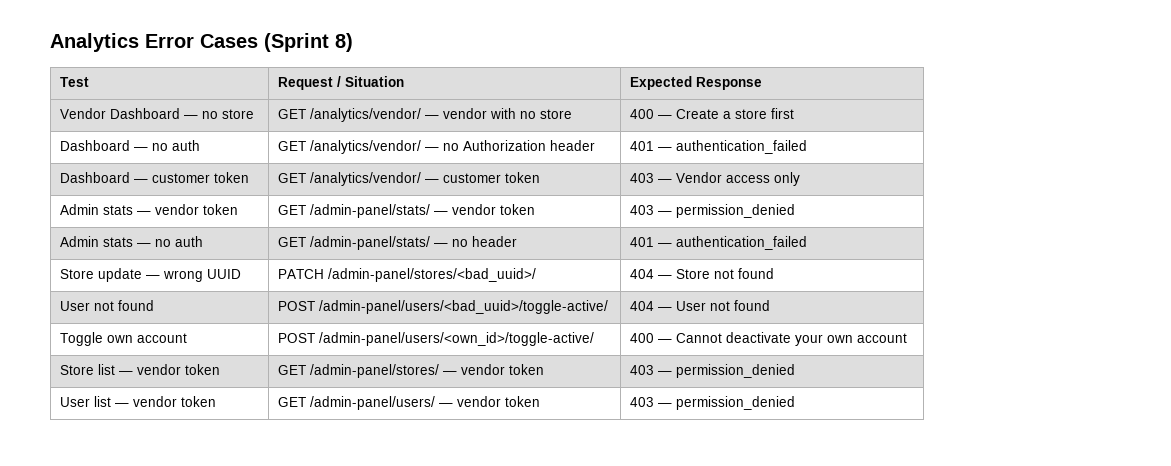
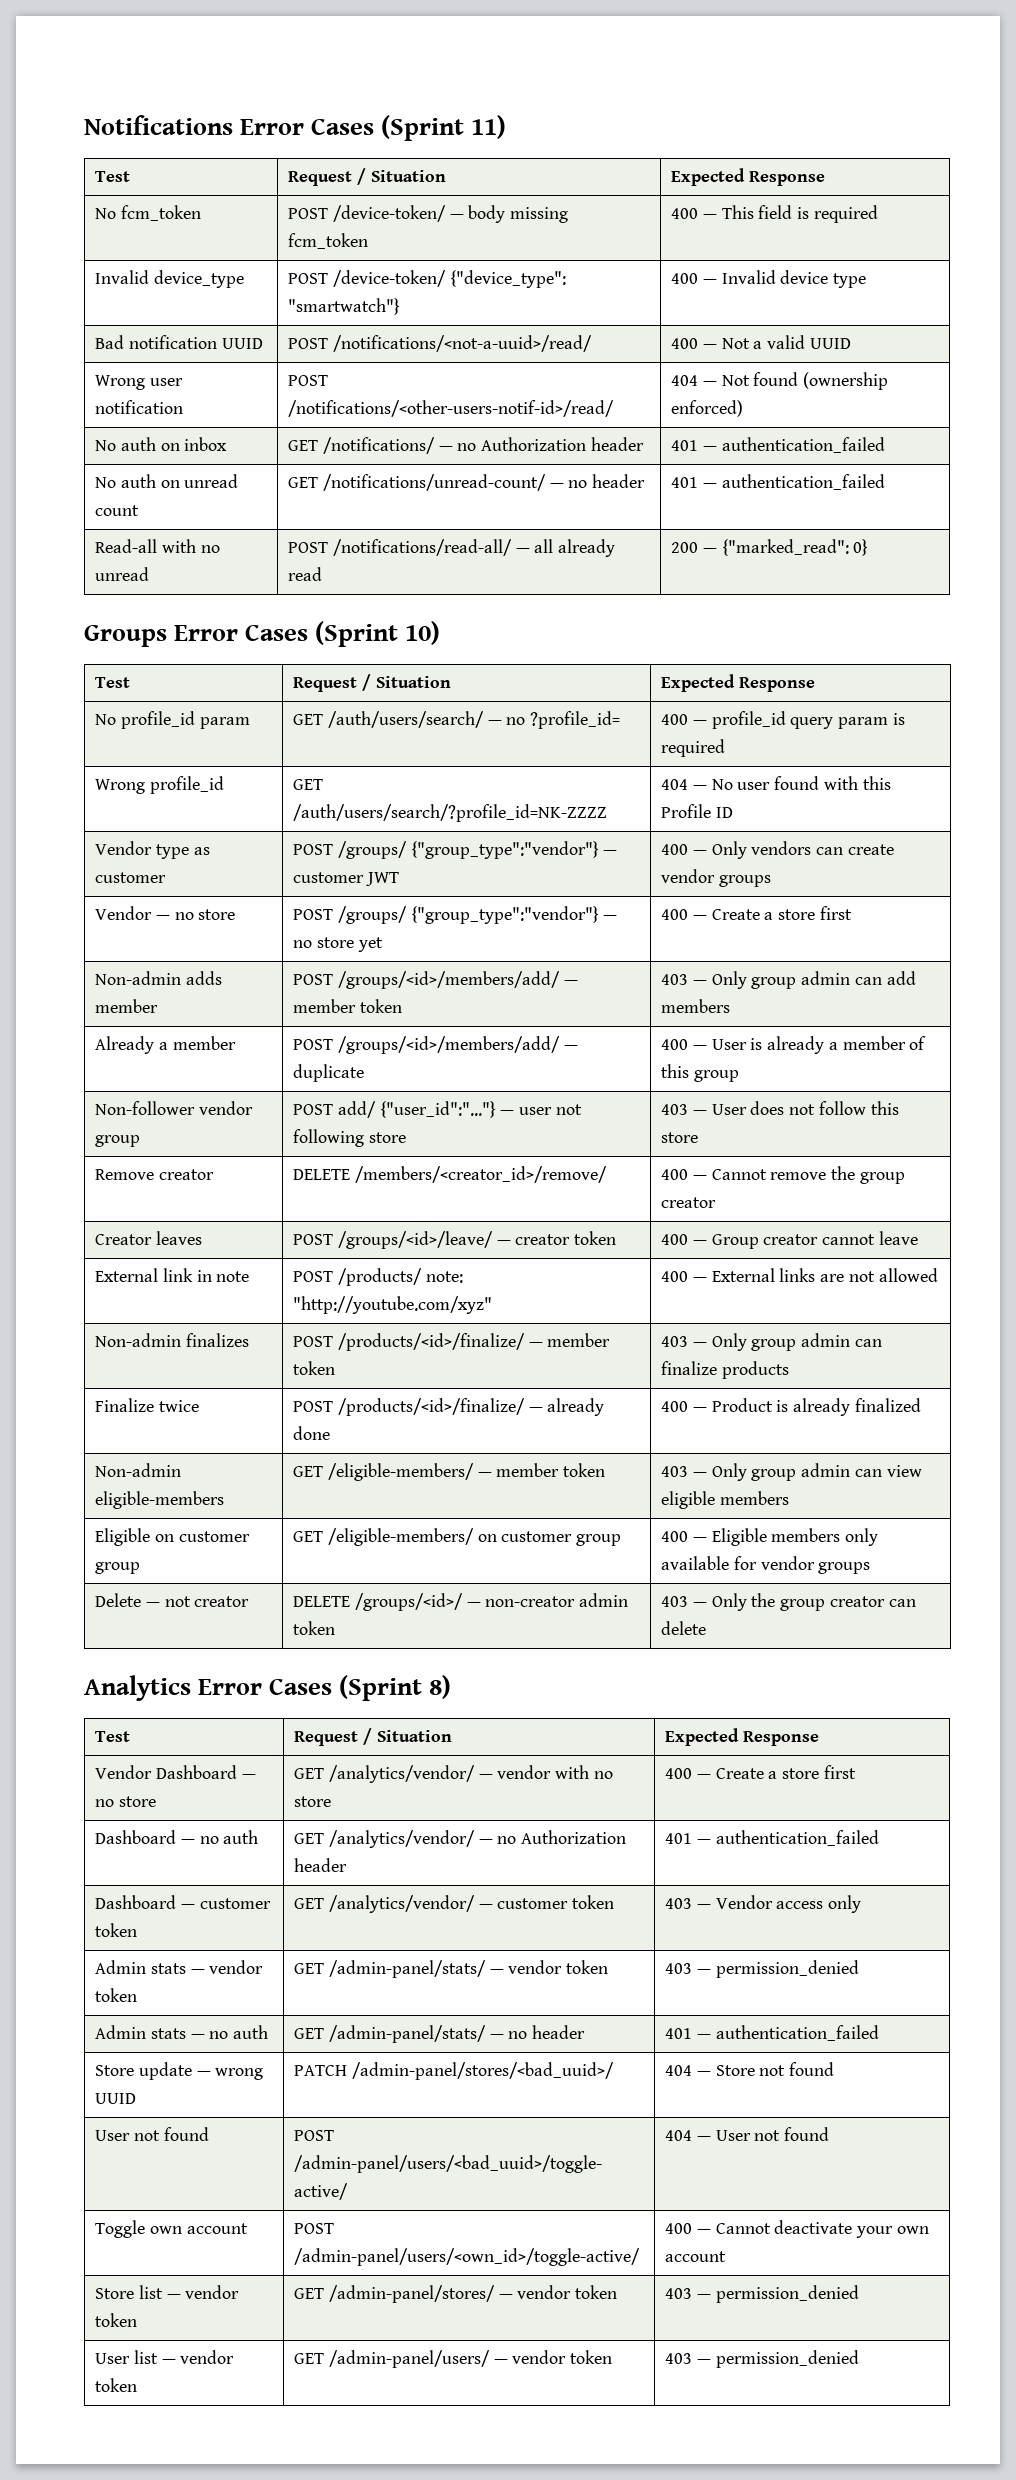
+ Notifications Error Cases (Sprint 11)
+ Test | Request / Situation | Expected Response
+ No fcm_token | POST /device-token/ — body missing fcm_token | 400 — This field is required
+ Invalid device_type | POST /device-token/ {"device_type": "smartwatch"} | 400 — Invalid device type
+ Bad notification UUID | POST /notifications/<not-a-uuid>/read/ | 400 — Not a valid UUID
+ Wrong user notification | POST /notifications/<other-users-notif-id>/read/ | 404 — Not found (ownership enforced)
+ No auth on inbox | GET /notifications/ — no Authorization header | 401 — authentication_failed
+ No auth on unread count | GET /notifications/unread-count/ — no header | 401 — authentication_failed
+ Read-all with no unread | POST /notifications/read-all/ — all already read | 200 — {"marked_read": 0}
+ Groups Error Cases (Sprint 10)
+ Test | Request / Situation | Expected Response
+ No profile_id param | GET /auth/users/search/ — no ?profile_id= | 400 — profile_id query param is required
+ Wrong profile_id | GET /auth/users/search/?profile_id=NK-ZZZZ | 404 — No user found with this Profile ID
+ Vendor type as customer | POST /groups/ {"group_type":"vendor"} — customer JWT | 400 — Only vendors can create vendor groups
+ Vendor — no store | POST /groups/ {"group_type":"vendor"} — no store yet | 400 — Create a store first
+ Non-admin adds member | POST /groups/<id>/members/add/ — member token | 403 — Only group admin can add members
+ Already a member | POST /groups/<id>/members/add/ — duplicate | 400 — User is already a member of this group
+ Non-follower vendor group | POST add/ {"user_id":"..."} — user not following store | 403 — User does not follow this store
+ Remove creator | DELETE /members/<creator_id>/remove/ | 400 — Cannot remove the group creator
+ Creator leaves | POST /groups/<id>/leave/ — creator token | 400 — Group creator cannot leave
+ External link in note | POST /products/ note: "http://youtube.com/xyz" | 400 — External links are not allowed
+ Non-admin finalizes | POST /products/<id>/finalize/ — member token | 403 — Only group admin can finalize products
+ Finalize twice | POST /products/<id>/finalize/ — already done | 400 — Product is already finalized
+ Non-admin eligible-members | GET /eligible-members/ — member token | 403 — Only group admin can view eligible members
+ Eligible on customer group | GET /eligible-members/ on customer group | 400 — Eligible members only available for vendor groups
+ Delete — not creator | DELETE /groups/<id>/ — non-creator admin token | 403 — Only the group creator can delete

